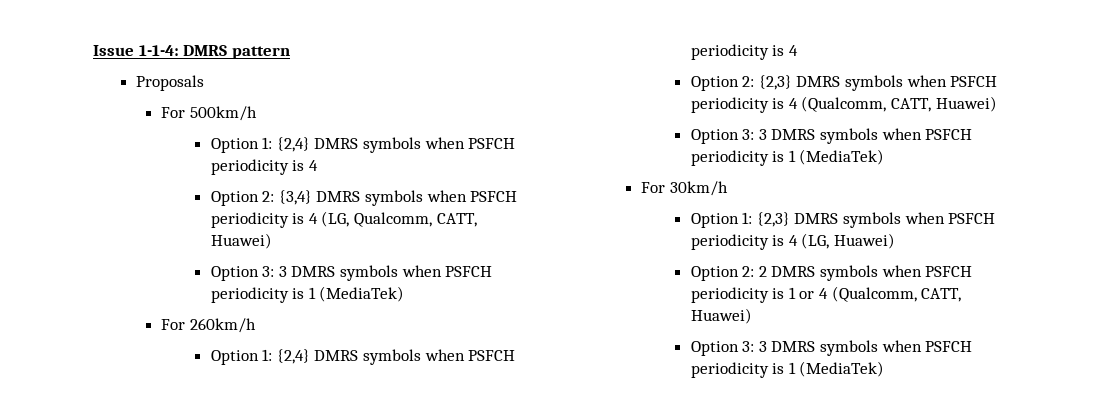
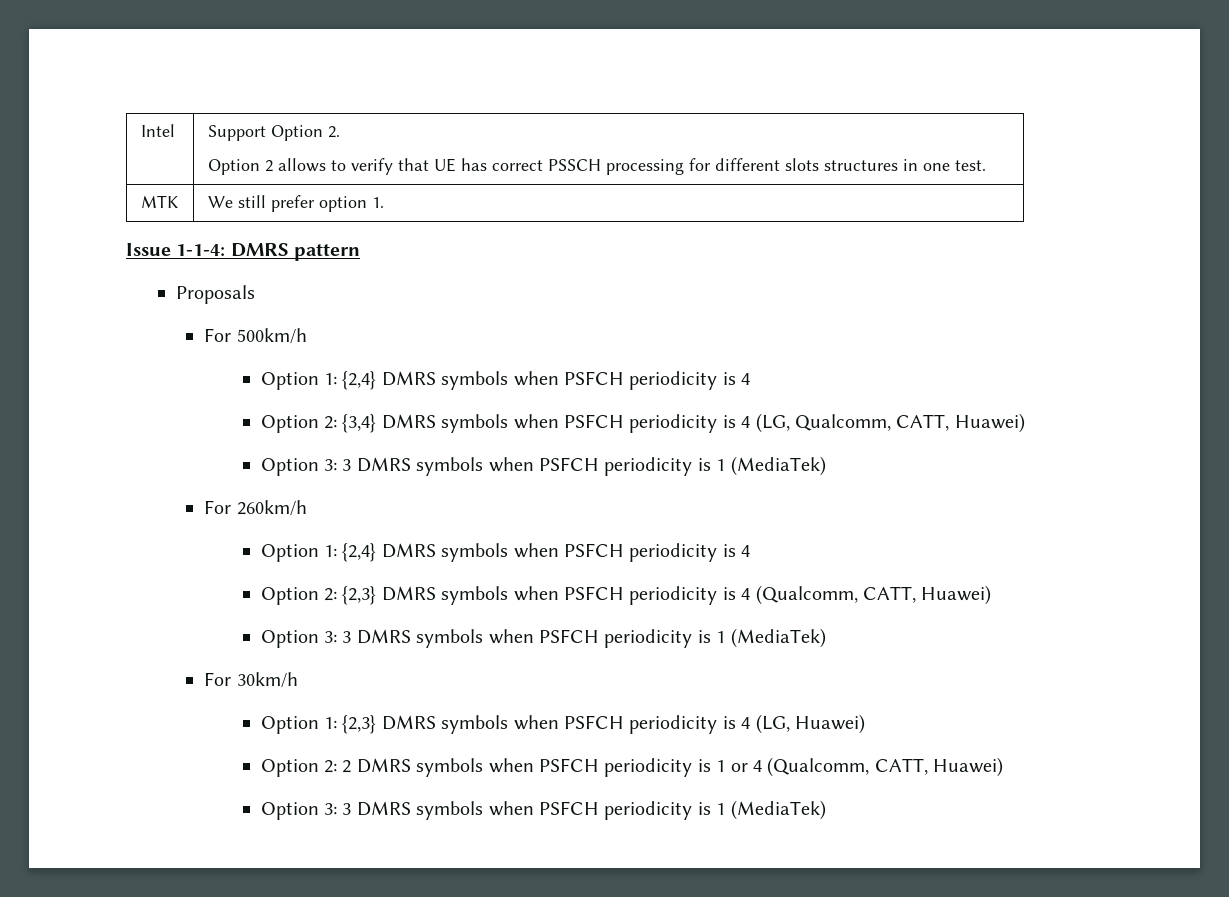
+ Intel | Support Option 2.
+ Option 2 allows to verify that UE has correct PSSCH processing for different slots structures in one test.
+ MTK | We still prefer option 1.

